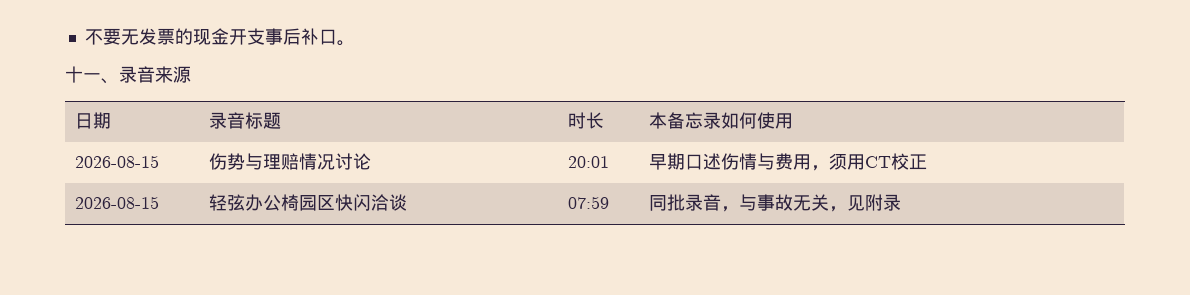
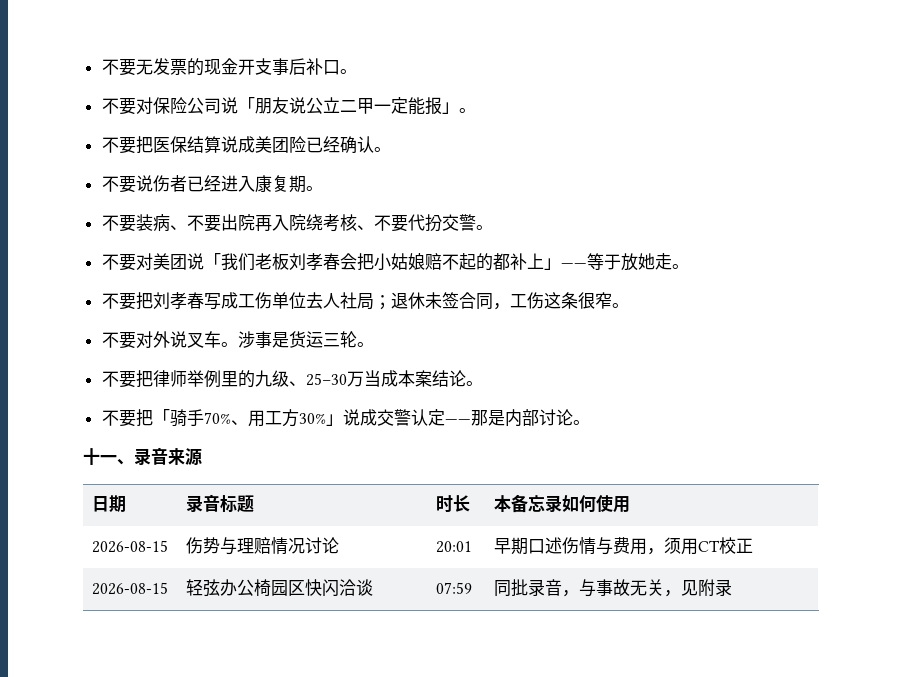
+ 不要对保险公司说「朋友说公立二甲一定能报」。
+ 不要把医保结算说成美团险已经确认。
+ 不要说伤者已经进入康复期。
+ 不要装病、不要出院再入院绕考核、不要代扮交警。
+ 不要对美团说「我们老板刘孝春会把小姑娘赔不起的都补上」——等于放她走。
+ 不要把刘孝春写成工伤单位去人社局；退休未签合同，工伤这条很窄。
+ 不要对外说叉车。涉事是货运三轮。
+ 不要把律师举例里的九级、25–30万当成本案结论。
+ 不要把「骑手70%、用工方30%」说成交警认定——那是内部讨论。

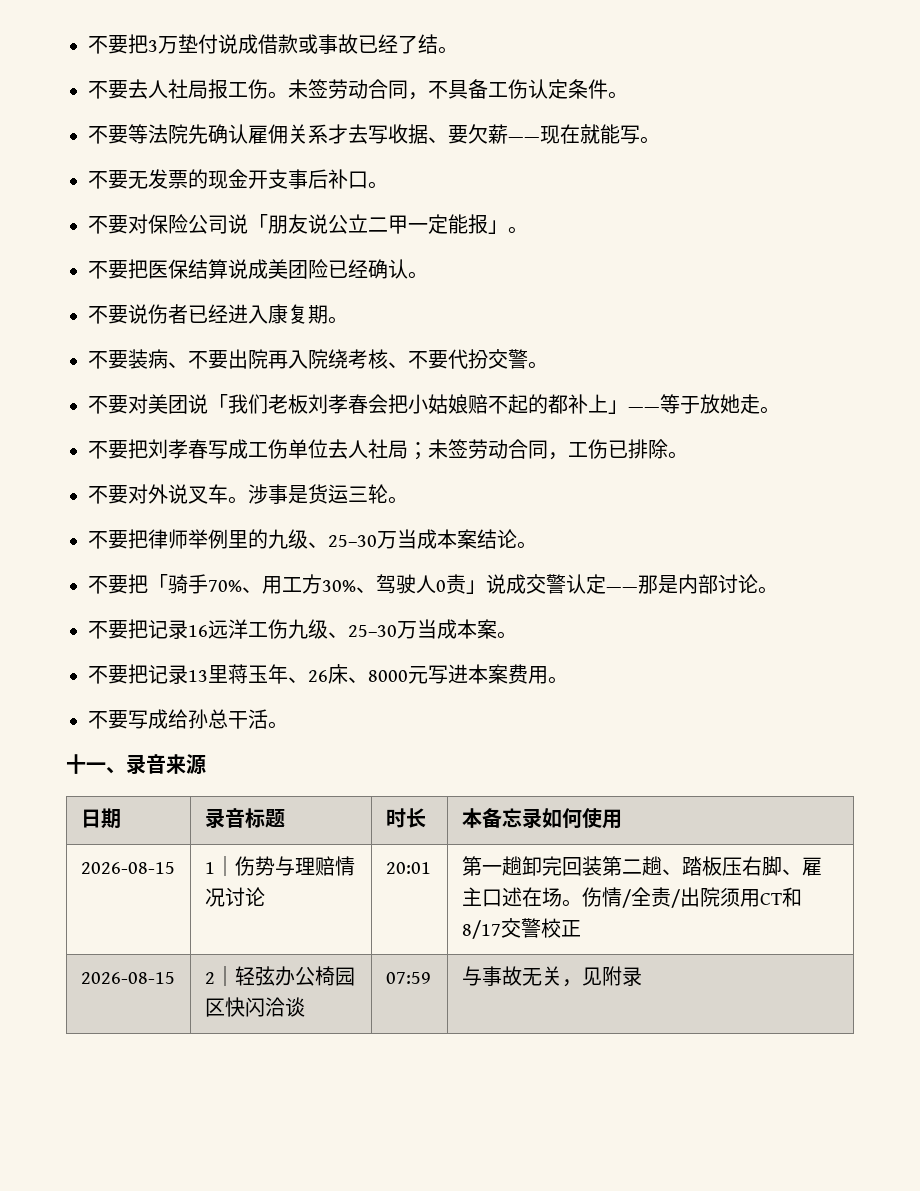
+ 不要把3万垫付说成借款或事故已经了结。
+ 不要去人社局报工伤。未签劳动合同，不具备工伤认定条件。
+ 不要等法院先确认雇佣关系才去写收据、要欠薪——现在就能写。
- 不要把刘孝春写成工伤单位去人社局；退休未签合同，工伤这条很窄。
+ 不要把刘孝春写成工伤单位去人社局；未签劳动合同，工伤已排除。
- 不要把「骑手70%、用工方30%」说成交警认定——那是内部讨论。
+ 不要把「骑手70%、用工方30%、驾驶人0责」说成交警认定——那是内部讨论。
+ 不要把记录16远洋工伤九级、25–30万当成本案。
+ 不要把记录13里蒋玉年、26床、8000元写进本案费用。
+ 不要写成给孙总干活。
- 2026-08-15 | 伤势与理赔情况讨论 | 20:01 | 早期口述伤情与费用，须用CT校正
+ 2026-08-15 | 1｜伤势与理赔情况讨论 | 20:01 | 第一趟卸完回装第二趟、踏板压右脚、雇主口述在场。伤情/全责/出院须用CT和8/17交警校正
- 2026-08-15 | 轻弦办公椅园区快闪洽谈 | 07:59 | 同批录音，与事故无关，见附录
+ 2026-08-15 | 2｜轻弦办公椅园区快闪洽谈 | 07:59 | 与事故无关，见附录

